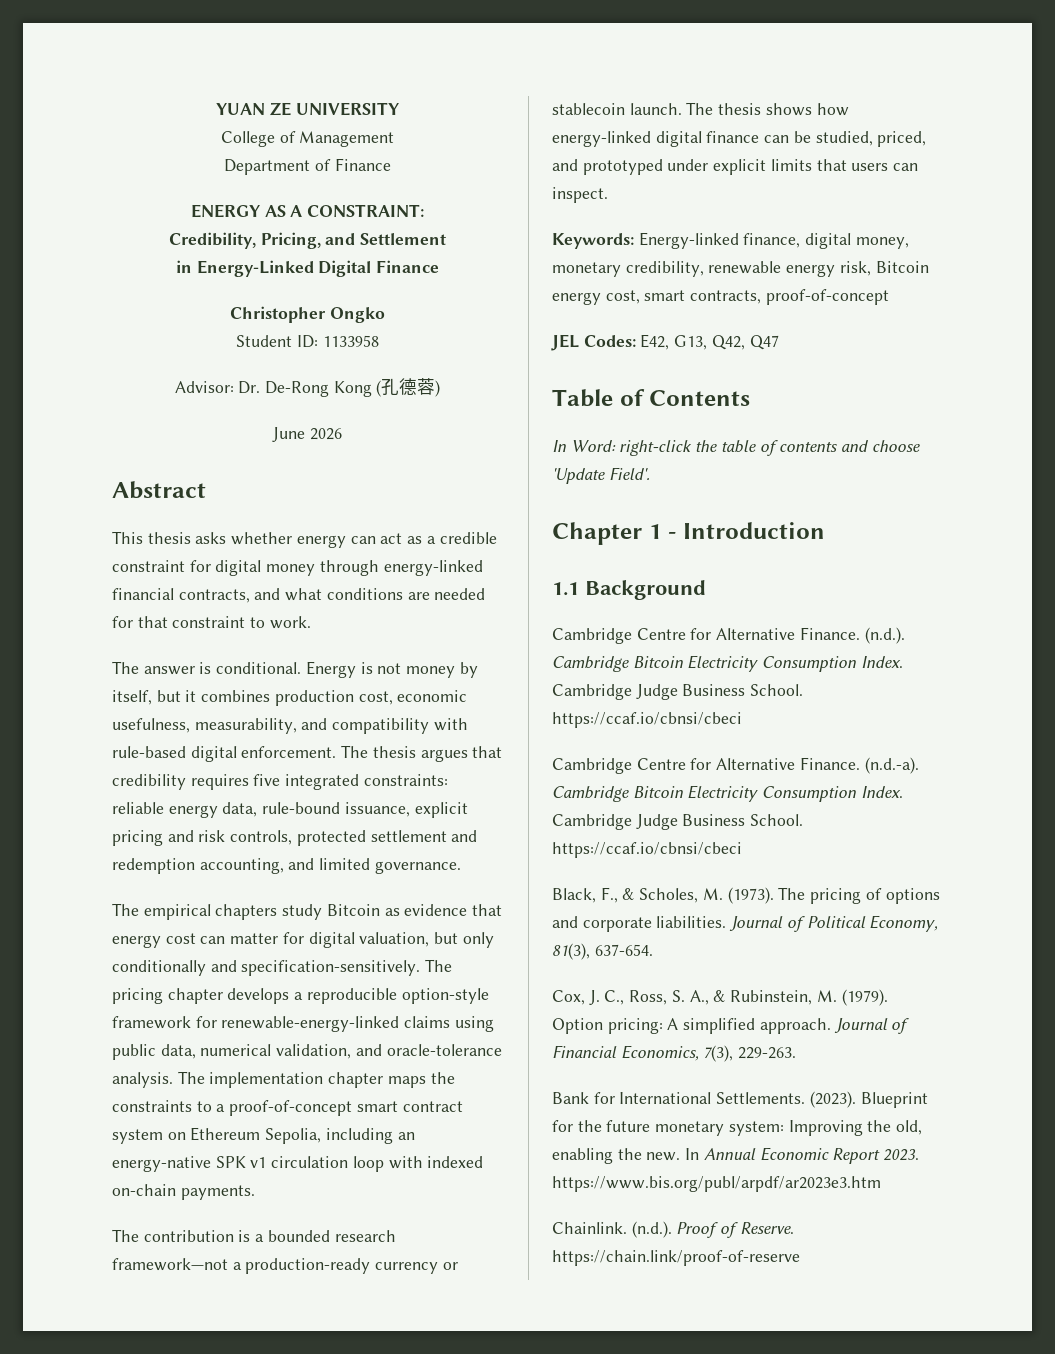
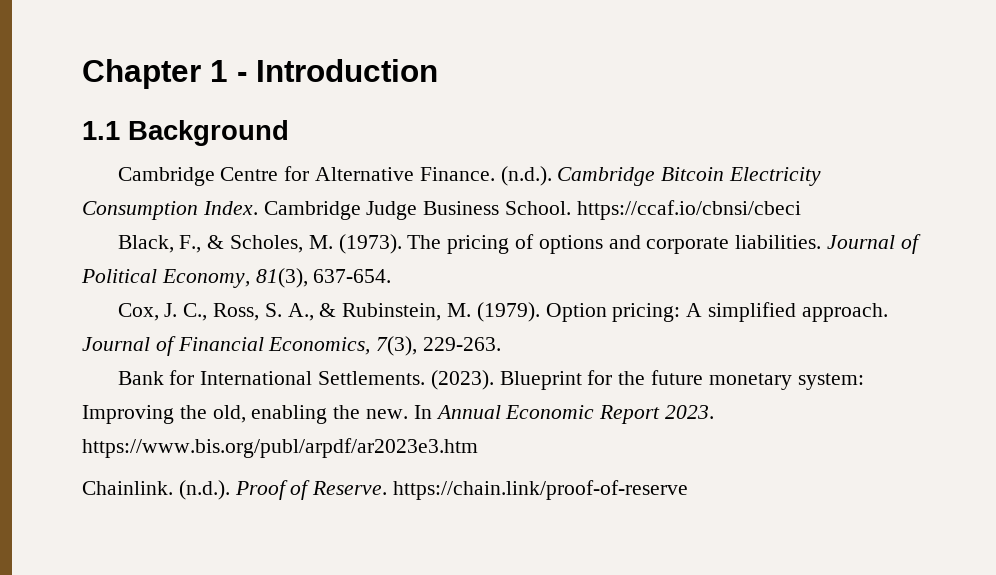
- YUAN ZE UNIVERSITY
- College of Management
- Department of Finance
- ENERGY AS A CONSTRAINT:
- Credibility, Pricing, and Settlement
- in Energy-Linked Digital Finance
- Christopher Ongko
- Student ID: 1133958
- Advisor: Dr. De-Rong Kong (孔德蓉)
- June 2026
- Abstract
- This thesis asks whether energy can act as a credible constraint for digital money through energy-linked financial contracts, and what conditions are needed for that constraint to work.
- The answer is conditional. Energy is not money by itself, but it combines production cost, economic usefulness, measurability, and compatibility with rule-based digital enforcement. The thesis argues that credibility requires five integrated constraints: reliable energy data, rule-bound issuance, explicit pricing and risk controls, protected settlement and redemption accounting, and limited governance.
- The empirical chapters study Bitcoin as evidence that energy cost can matter for digital valuation, but only conditionally and specification-sensitively. The pricing chapter develops a reproducible option-style framework for renewable-energy-linked claims using public data, numerical validation, and oracle-tolerance analysis. The implementation chapter maps the constraints to a proof-of-concept smart contract system on Ethereum Sepolia, including an energy-native SPK v1 circulation loop with indexed on-chain payments.
- The contribution is a bounded research framework—not a production-ready currency or stablecoin launch. The thesis shows how energy-linked digital finance can be studied, priced, and prototyped under explicit limits that users can inspect.
- Keywords: Energy-linked finance, digital money, monetary credibility, renewable energy risk, Bitcoin energy cost, smart contracts, proof-of-concept
- JEL Codes: E42, G13, Q42, Q47
- Table of Contents
- In Word: right-click the table of contents and choose 'Update Field'.
- Cambridge Centre for Alternative Finance. (n.d.-a). Cambridge Bitcoin Electricity Consumption Index. Cambridge Judge Business School. https://ccaf.io/cbnsi/cbeci

